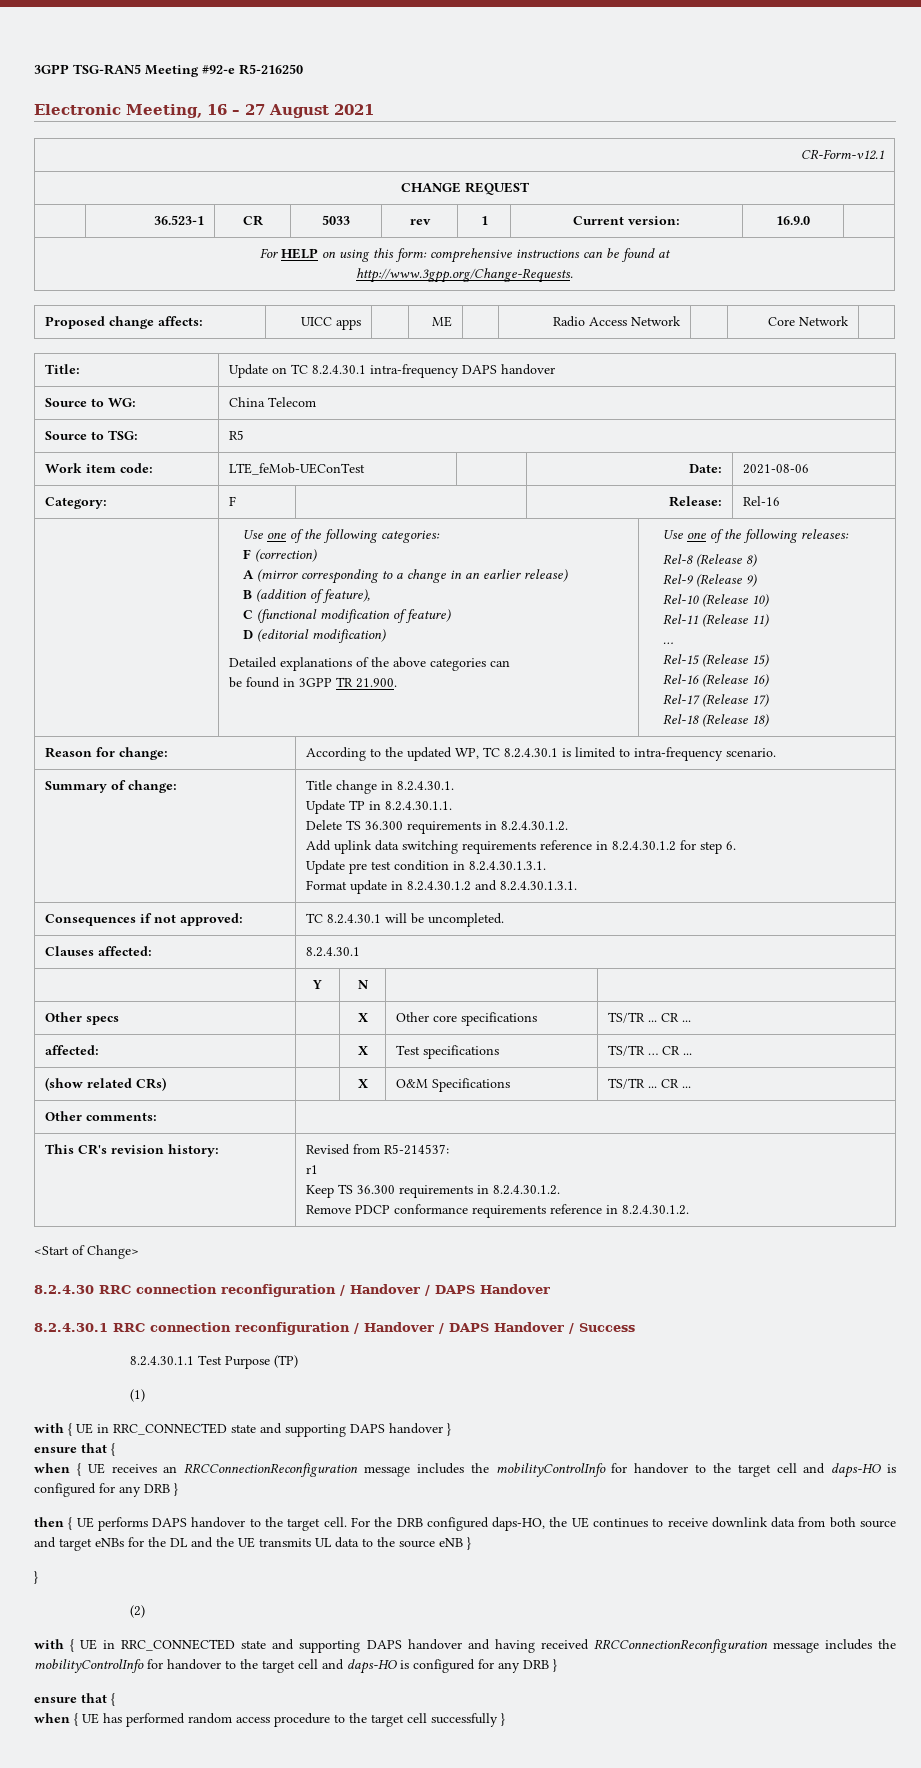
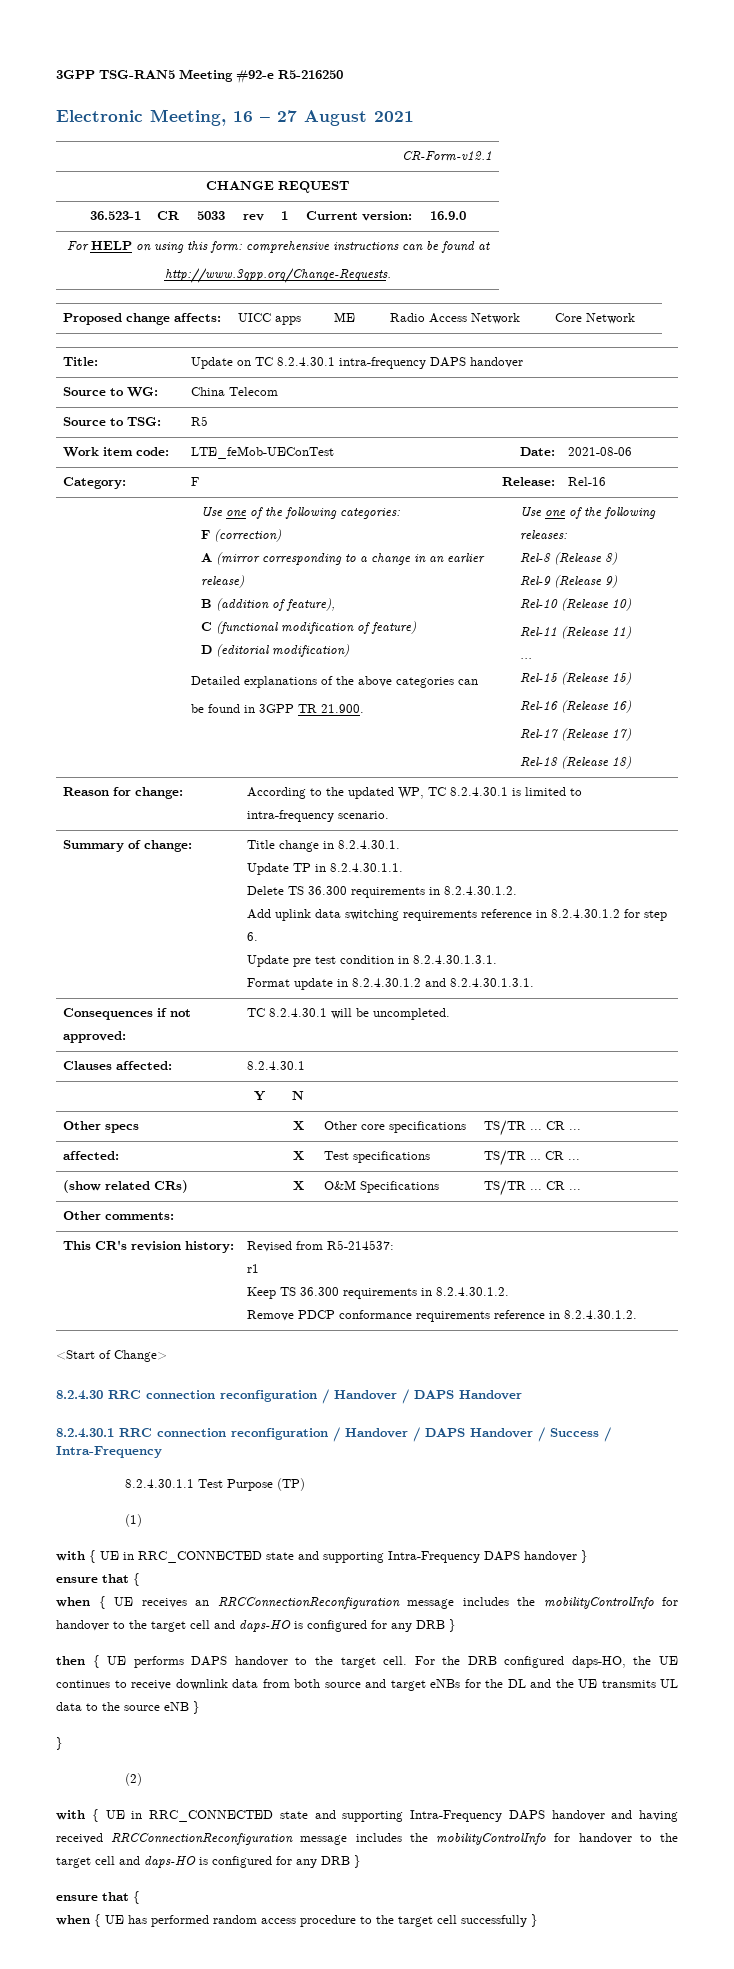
- 8.2.4.30.1 RRC connection reconfiguration / Handover / DAPS Handover / Success
+ 8.2.4.30.1 RRC connection reconfiguration / Handover / DAPS Handover / Success / Intra-Frequency
- with { UE in RRC_CONNECTED state and supporting DAPS handover }
+ with { UE in RRC_CONNECTED state and supporting Intra-Frequency DAPS handover }
- with { UE in RRC_CONNECTED state and supporting DAPS handover and having received RRCConnectionReconfiguration message includes the mobilityControlInfo for handover to the target cell and daps-HO is configured for any DRB }
+ with { UE in RRC_CONNECTED state and supporting Intra-Frequency DAPS handover and having received RRCConnectionReconfiguration message includes the mobilityControlInfo for handover to the target cell and daps-HO is configured for any DRB }

